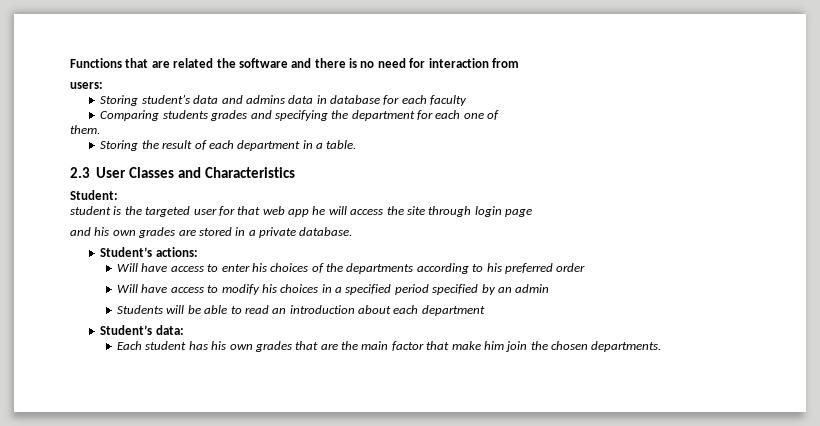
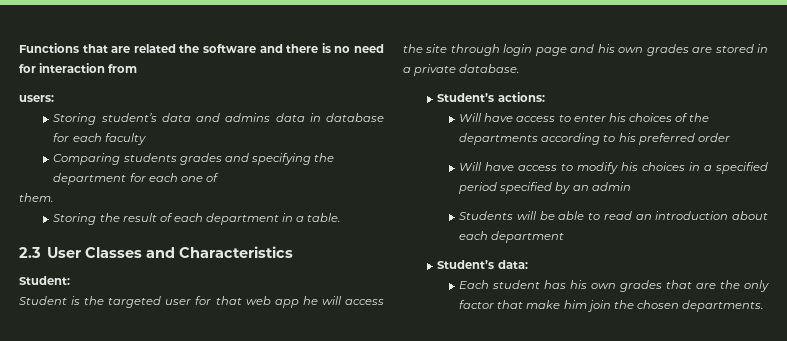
- student is the targeted user for that web app he will access the site through login page
- and his own grades are stored in a private database.
+ Student is the targeted user for that web app he will access the site through login page and his own grades are stored in a private database.
- Each student has his own grades that are the main factor that make him join the chosen departments.
+ Each student has his own grades that are the only factor that make him join the chosen departments.

